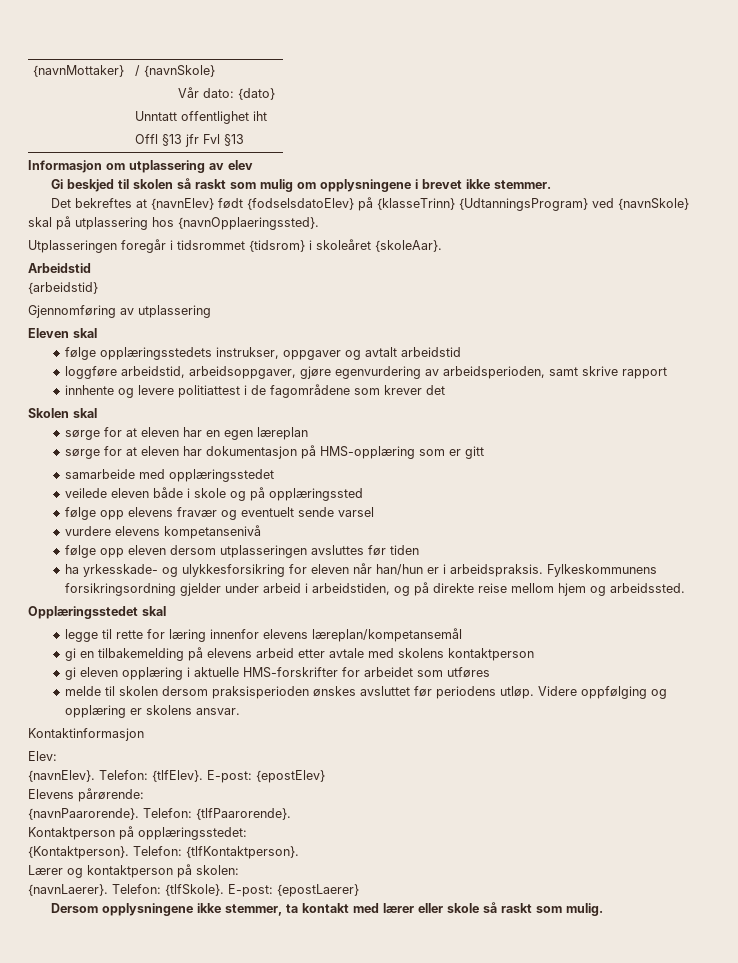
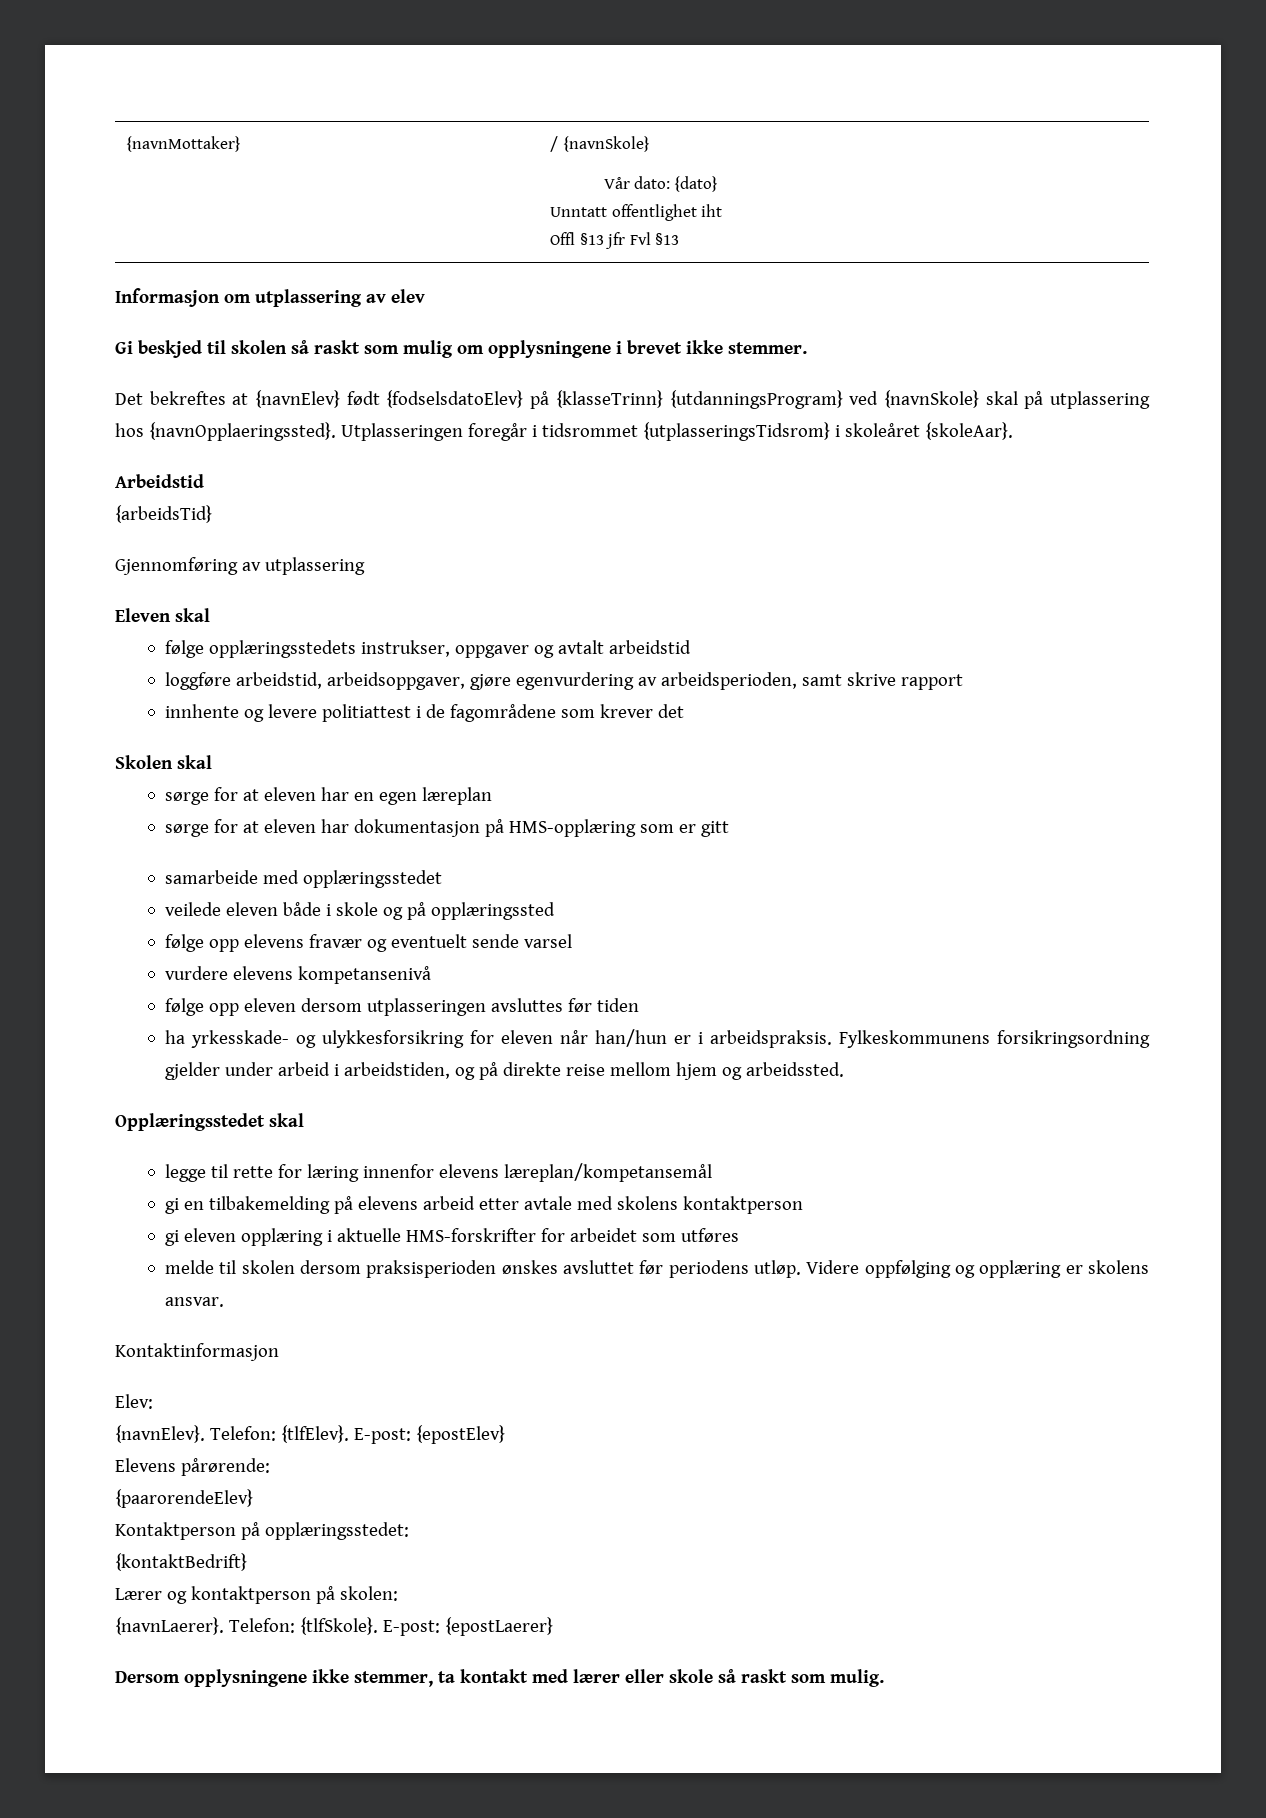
- Det bekreftes at {navnElev} født {fodselsdatoElev} på {klasseTrinn} {UdtanningsProgram} ved {navnSkole} skal på utplassering hos {navnOpplaeringssted}.
- Utplasseringen foregår i tidsrommet {tidsrom} i skoleåret {skoleAar}.
+ Det bekreftes at {navnElev} født {fodselsdatoElev} på {klasseTrinn} {utdanningsProgram} ved {navnSkole} skal på utplassering hos {navnOpplaeringssted}. Utplasseringen foregår i tidsrommet {utplasseringsTidsrom} i skoleåret {skoleAar}.
- {arbeidstid}
+ {arbeidsTid}
- {navnPaarorende}. Telefon: {tlfPaarorende}.
+ {paarorendeElev}
- {Kontaktperson}. Telefon: {tlfKontaktperson}.
+ {kontaktBedrift}

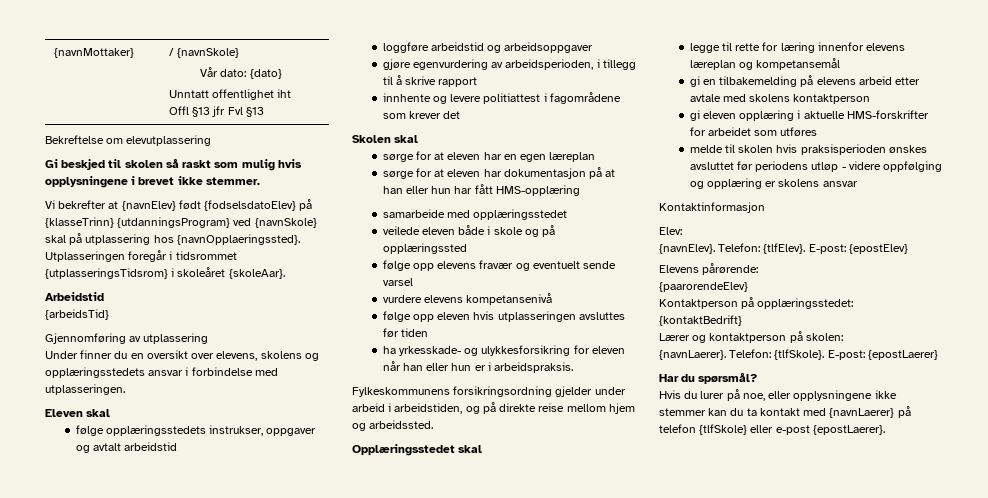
- Informasjon om utplassering av elev
+ Bekreftelse om elevutplassering
- Gi beskjed til skolen så raskt som mulig om opplysningene i brevet ikke stemmer.
+ Gi beskjed til skolen så raskt som mulig hvis opplysningene i brevet ikke stemmer.
- Det bekreftes at {navnElev} født {fodselsdatoElev} på {klasseTrinn} {utdanningsProgram} ved {navnSkole} skal på utplassering hos {navnOpplaeringssted}.
+ Vi bekrefter at {navnElev} født {fodselsdatoElev} på {klasseTrinn} {utdanningsProgram} ved {navnSkole} skal på utplassering hos {navnOpplaeringssted}.
+ Under finner du en oversikt over elevens, skolens og opplæringsstedets ansvar i forbindelse med utplasseringen.
- loggføre arbeidstid, arbeidsoppgaver, gjøre egenvurdering av arbeidsperioden, samt skrive rapport
+ loggføre arbeidstid og arbeidsoppgaver
+ gjøre egenvurdering av arbeidsperioden, i tillegg til å skrive rapport
- innhente og levere politiattest i de fagområdene som krever det
+ innhente og levere politiattest i fagområdene som krever det
- sørge for at eleven har dokumentasjon på HMS-opplæring som er gitt
+ sørge for at eleven har dokumentasjon på at han eller hun har fått HMS-opplæring
- følge opp eleven dersom utplasseringen avsluttes før tiden
+ følge opp eleven hvis utplasseringen avsluttes før tiden
- ha yrkesskade- og ulykkesforsikring for eleven når han/hun er i arbeidspraksis. Fylkeskommunens forsikringsordning gjelder under arbeid i arbeidstiden, og på direkte reise mellom hjem og arbeidssted.
+ ha yrkesskade- og ulykkesforsikring for eleven når han eller hun er i arbeidspraksis.
+ Fylkeskommunens forsikringsordning gjelder under arbeid i arbeidstiden, og på direkte reise mellom hjem og arbeidssted.
- legge til rette for læring innenfor elevens læreplan/kompetansemål
+ legge til rette for læring innenfor elevens læreplan og kompetansemål
- melde til skolen dersom praksisperioden ønskes avsluttet før periodens utløp. Videre oppfølging og opplæring er skolens ansvar.
+ melde til skolen hvis praksisperioden ønskes avsluttet før periodens utløp - videre oppfølging og opplæring er skolens ansvar
- Dersom opplysningene ikke stemmer, ta kontakt med lærer eller skole så raskt som mulig.
+ Har du spørsmål?
+ Hvis du lurer på noe, eller opplysningene ikke stemmer kan du ta kontakt med {navnLaerer} på telefon {tlfSkole} eller e-post {epostLaerer}.

